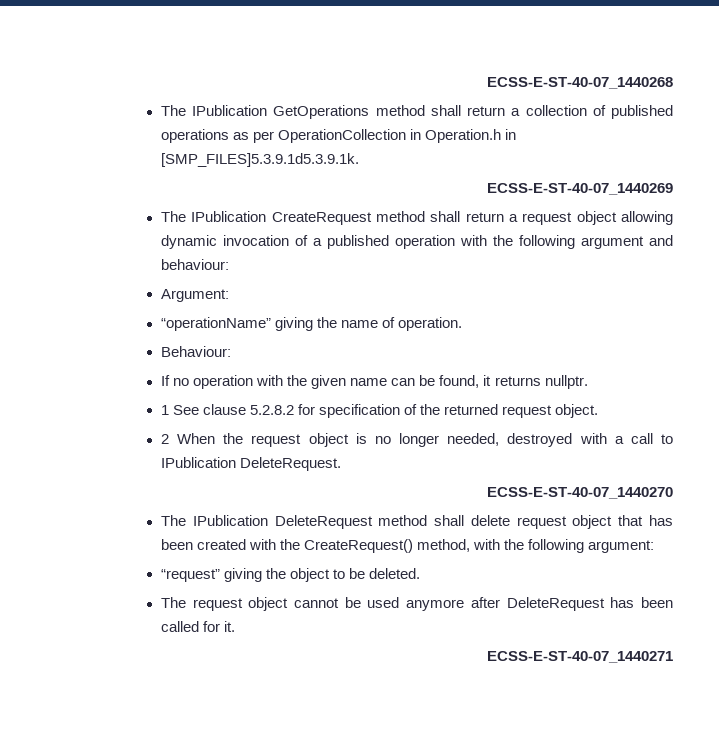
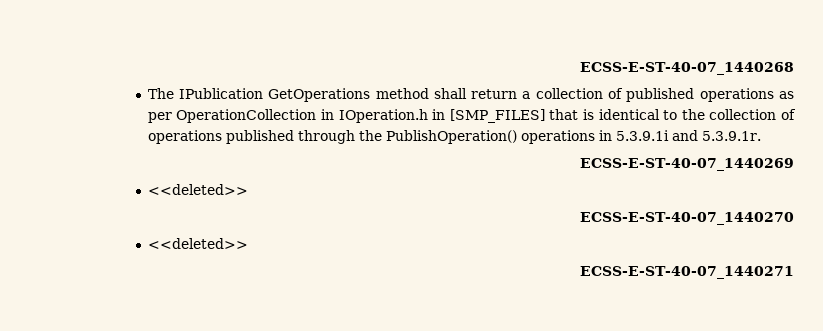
- The IPublication GetOperations method shall return a collection of published operations as per OperationCollection in Operation.h in [SMP_FILES]5.3.9.1d5.3.9.1k.
+ The IPublication GetOperations method shall return a collection of published operations as per OperationCollection in IOperation.h in [SMP_FILES] that is identical to the collection of operations published through the PublishOperation() operations in 5.3.9.1i and 5.3.9.1r.
  ECSS-E-ST-40-07_1440269
- The IPublication CreateRequest method shall return a request object allowing dynamic invocation of a published operation with the following argument and behaviour:
- Argument:
- “operationName” giving the name of operation.
- Behaviour:
- If no operation with the given name can be found, it returns nullptr.
- 1 See clause 5.2.8.2 for specification of the returned request object.
- 2 When the request object is no longer needed, destroyed with a call to IPublication DeleteRequest.
+ <<deleted>>
  ECSS-E-ST-40-07_1440270
- The IPublication DeleteRequest method shall delete request object that has been created with the CreateRequest() method, with the following argument:
- “request” giving the object to be deleted.
- The request object cannot be used anymore after DeleteRequest has been called for it.
+ <<deleted>>

